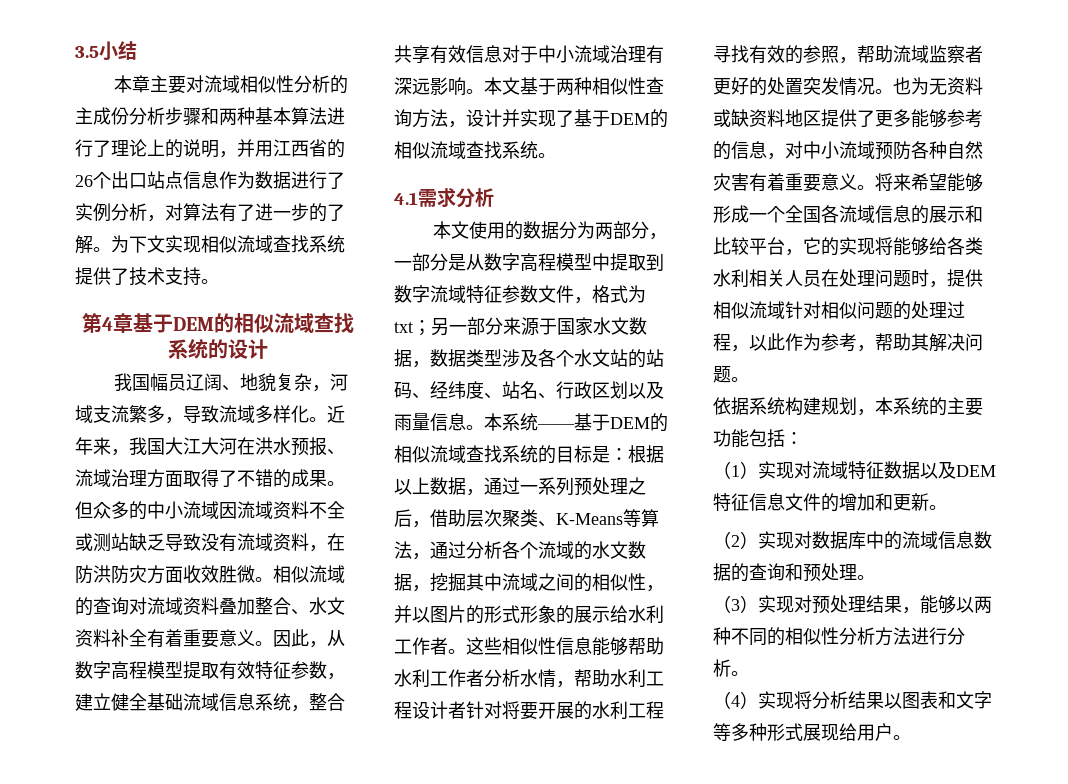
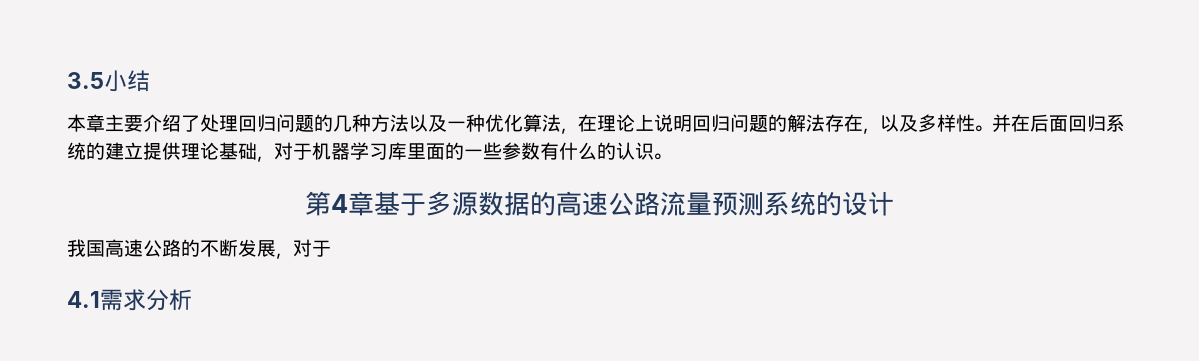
- 本章主要对流域相似性分析的主成份分析步骤和两种基本算法进行了理论上的说明，并用江西省的26个出口站点信息作为数据进行了实例分析，对算法有了进一步的了解。为下文实现相似流域查找系统提供了技术支持。
- 第4章基于DEM的相似流域查找系统的设计
- 我国幅员辽阔、地貌复杂，河域支流繁多，导致流域多样化。近年来，我国大江大河在洪水预报、流域治理方面取得了不错的成果。但众多的中小流域因流域资料不全或测站缺乏导致没有流域资料，在防洪防灾方面收效胜微。相似流域的查询对流域资料叠加整合、水文资料补全有着重要意义。因此，从数字高程模型提取有效特征参数，建立健全基础流域信息系统，整合共享有效信息对于中小流域治理有深远影响。本文基于两种相似性查询方法，设计并实现了基于DEM的相似流域查找系统。
+ 本章主要介绍了处理回归问题的几种方法以及一种优化算法，在理论上说明回归问题的解法存在，以及多样性。并在后面回归系统的建立提供理论基础，对于机器学习库里面的一些参数有什么的认识。
+ 第4章基于多源数据的高速公路流量预测系统的设计
+ 我国高速公路的不断发展，对于
  4.1需求分析
- 本文使用的数据分为两部分，一部分是从数字高程模型中提取到数字流域特征参数文件，格式为txt；另一部分来源于国家水文数据，数据类型涉及各个水文站的站码、经纬度、站名、行政区划以及雨量信息。本系统——基于DEM的相似流域查找系统的目标是：根据以上数据，通过一系列预处理之后，借助层次聚类、K-Means等算法，通过分析各个流域的水文数据，挖掘其中流域之间的相似性，并以图片的形式形象的展示给水利工作者。这些相似性信息能够帮助水利工作者分析水情，帮助水利工程设计者针对将要开展的水利工程寻找有效的参照，帮助流域监察者更好的处置突发情况。也为无资料或缺资料地区提供了更多能够参考的信息，对中小流域预防各种自然灾害有着重要意义。将来希望能够形成一个全国各流域信息的展示和比较平台，它的实现将能够给各类水利相关人员在处理问题时，提供相似流域针对相似问题的处理过程，以此作为参考，帮助其解决问题。
- 依据系统构建规划，本系统的主要功能包括：
- （1）实现对流域特征数据以及DEM特征信息文件的增加和更新。
- （2）实现对数据库中的流域信息数据的查询和预处理。
- （3）实现对预处理结果，能够以两种不同的相似性分析方法进行分析。
- （4）实现将分析结果以图表和文字等多种形式展现给用户。

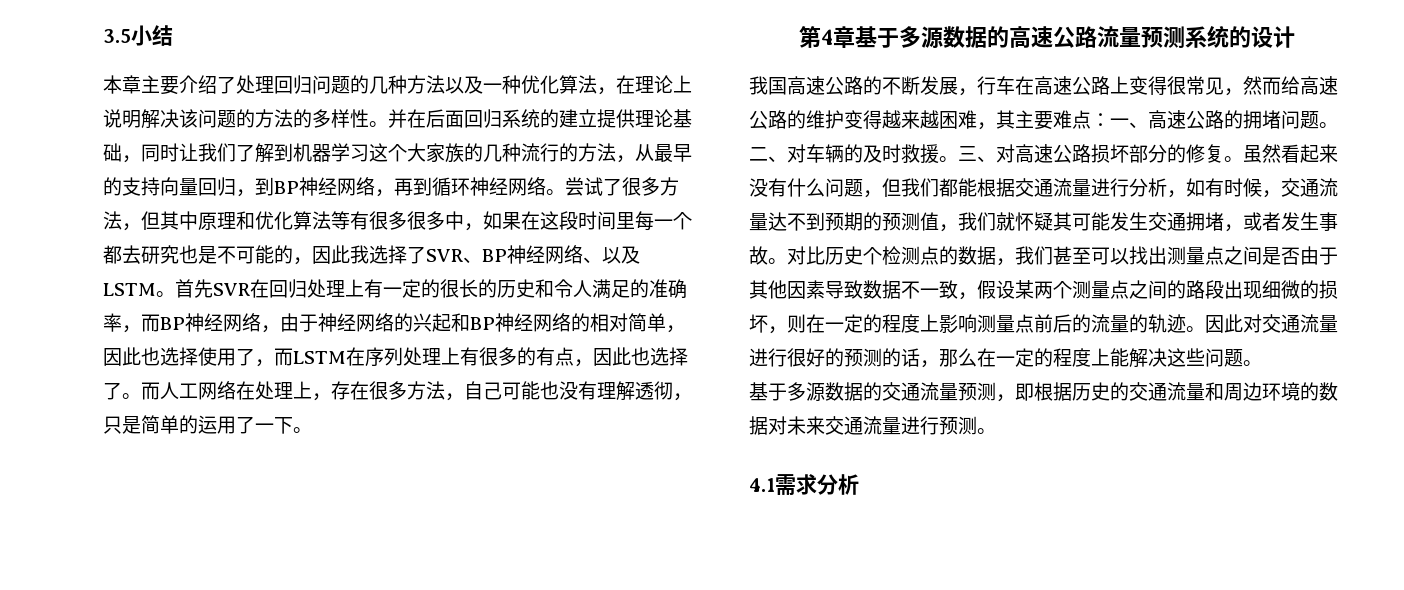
- 本章主要介绍了处理回归问题的几种方法以及一种优化算法，在理论上说明回归问题的解法存在，以及多样性。
+ 本章主要介绍了处理回归问题的几种方法以及一种优化算法，在理论上说明解决该问题的方法的多样性。
- 并在后面回归系统的建立提供理论基础，对于机器学习库里面的一些参数有什么的认识。
+ 并在后面回归系统的建立提供理论基础，同时让我们了解到机器学习这个大家族的几种流行的方法，从最早的支持向量回归，到BP神经网络，再到循环神经网络。尝试了很多方法，但其中原理和优化算法等有很多很多中，如果在这段时间里每一个都去研究也是不可能的，因此我选择了SVR、BP神经网络、以及LSTM。首先SVR在回归处理上有一定的很长的历史和令人满足的准确率，而BP神经网络，由于神经网络的兴起和BP神经网络的相对简单，因此也选择使用了，而LSTM在序列处理上有很多的有点，因此也选择了。而人工网络在处理上，存在很多方法，自己可能也没有理解透彻，只是简单的运用了一下。
- 我国高速公路的不断发展，对于
+ 我国高速公路的不断发展，行车在高速公路上变得很常见，然而给高速公路的维护变得越来越困难，其主要难点：一、高速公路的拥堵问题。二、对车辆的及时救援。三、对高速公路损坏部分的修复。虽然看起来没有什么问题，但我们都能根据交通流量进行分析，如有时候，交通流量达不到预期的预测值，我们就怀疑其可能发生交通拥堵，或者发生事故。对比历史个检测点的数据，我们甚至可以找出测量点之间是否由于其他因素导致数据不一致，假设某两个测量点之间的路段出现细微的损坏，则在一定的程度上影响测量点前后的流量的轨迹。因此对交通流量进行很好的预测的话，那么在一定的程度上能解决这些问题。
+ 基于多源数据的交通流量预测，即根据历史的交通流量和周边环境的数据对未来交通流量进行预测。

